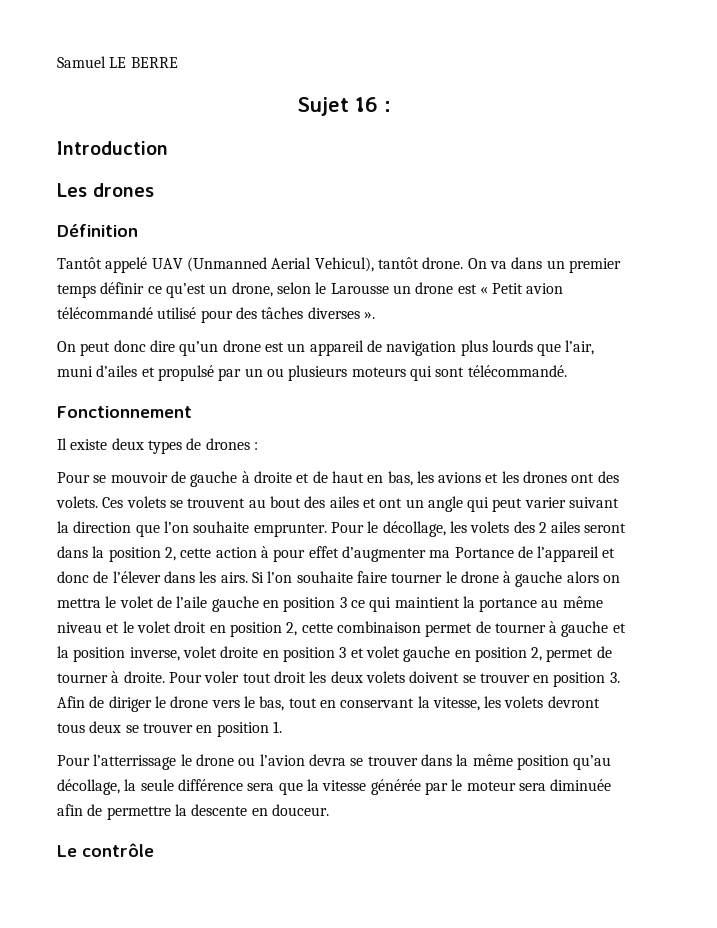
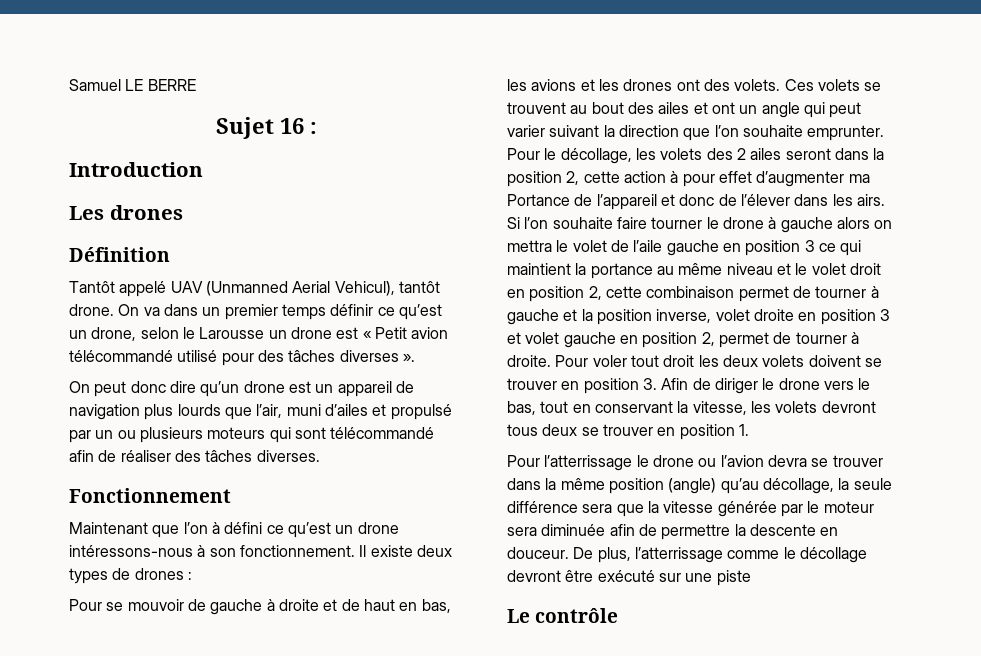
- On peut donc dire qu’un drone est un appareil de navigation plus lourds que l’air, muni d’ailes et propulsé par un ou plusieurs moteurs qui sont télécommandé.
+ On peut donc dire qu’un drone est un appareil de navigation plus lourds que l’air, muni d’ailes et propulsé par un ou plusieurs moteurs qui sont télécommandé afin de réaliser des tâches diverses.
  Fonctionnement
- Il existe deux types de drones :
+ Maintenant que l’on à défini ce qu’est un drone intéressons-nous à son fonctionnement. Il existe deux types de drones :
- Pour l’atterrissage le drone ou l’avion devra se trouver dans la même position qu’au décollage, la seule différence sera que la vitesse générée par le moteur sera diminuée afin de permettre la descente en douceur.
+ Pour l’atterrissage le drone ou l’avion devra se trouver dans la même position (angle) qu’au décollage, la seule différence sera que la vitesse générée par le moteur sera diminuée afin de permettre la descente en douceur. De plus, l’atterrissage comme le décollage devront être exécuté sur une piste

